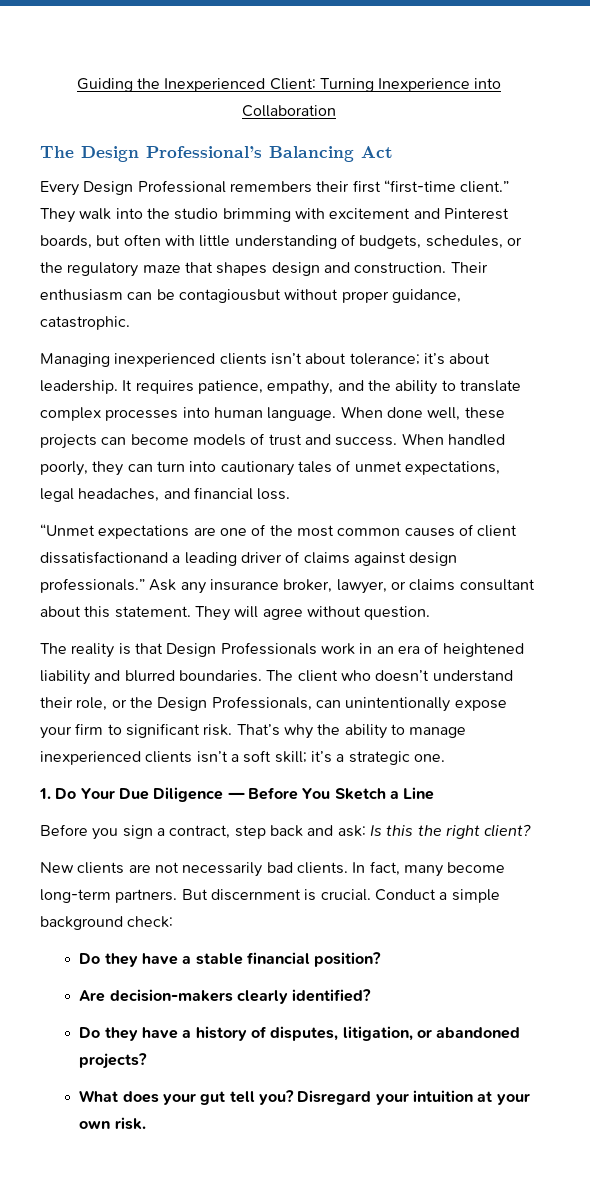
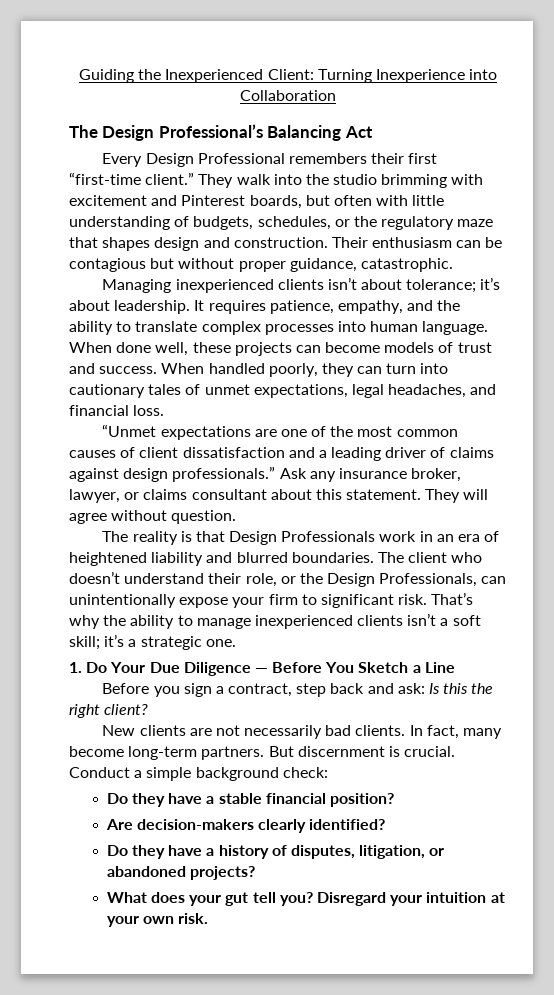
- Their enthusiasm can be contagiousbut without proper guidance, catastrophic.
+ Their enthusiasm can be contagious but without proper guidance, catastrophic.
- “Unmet expectations are one of the most common causes of client dissatisfactionand a leading driver of claims against design professionals.”
+ “Unmet expectations are one of the most common causes of client dissatisfaction and a leading driver of claims against design professionals.”

